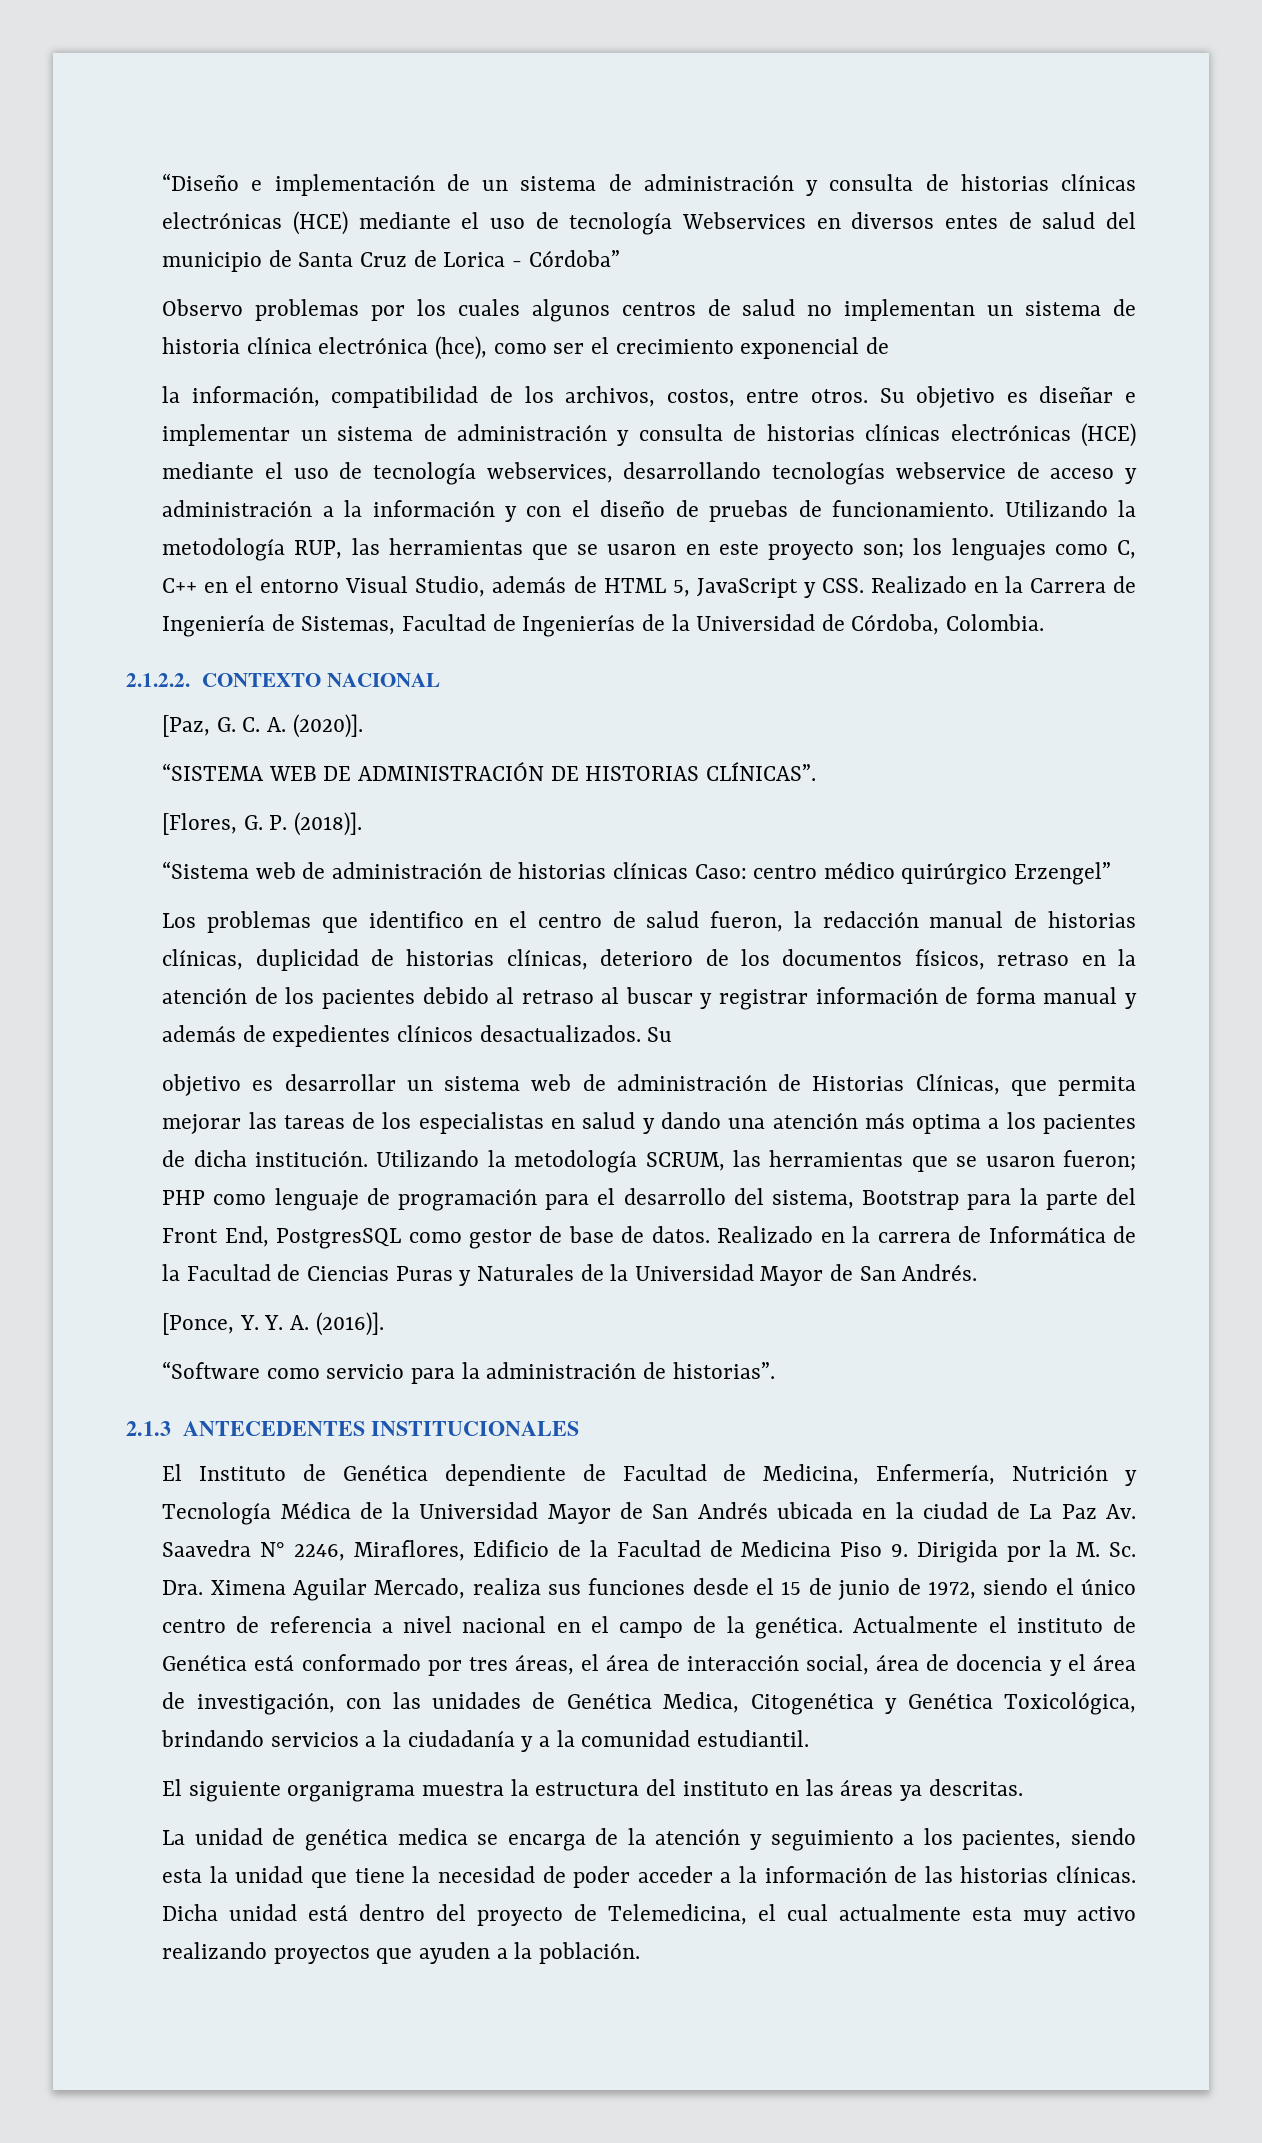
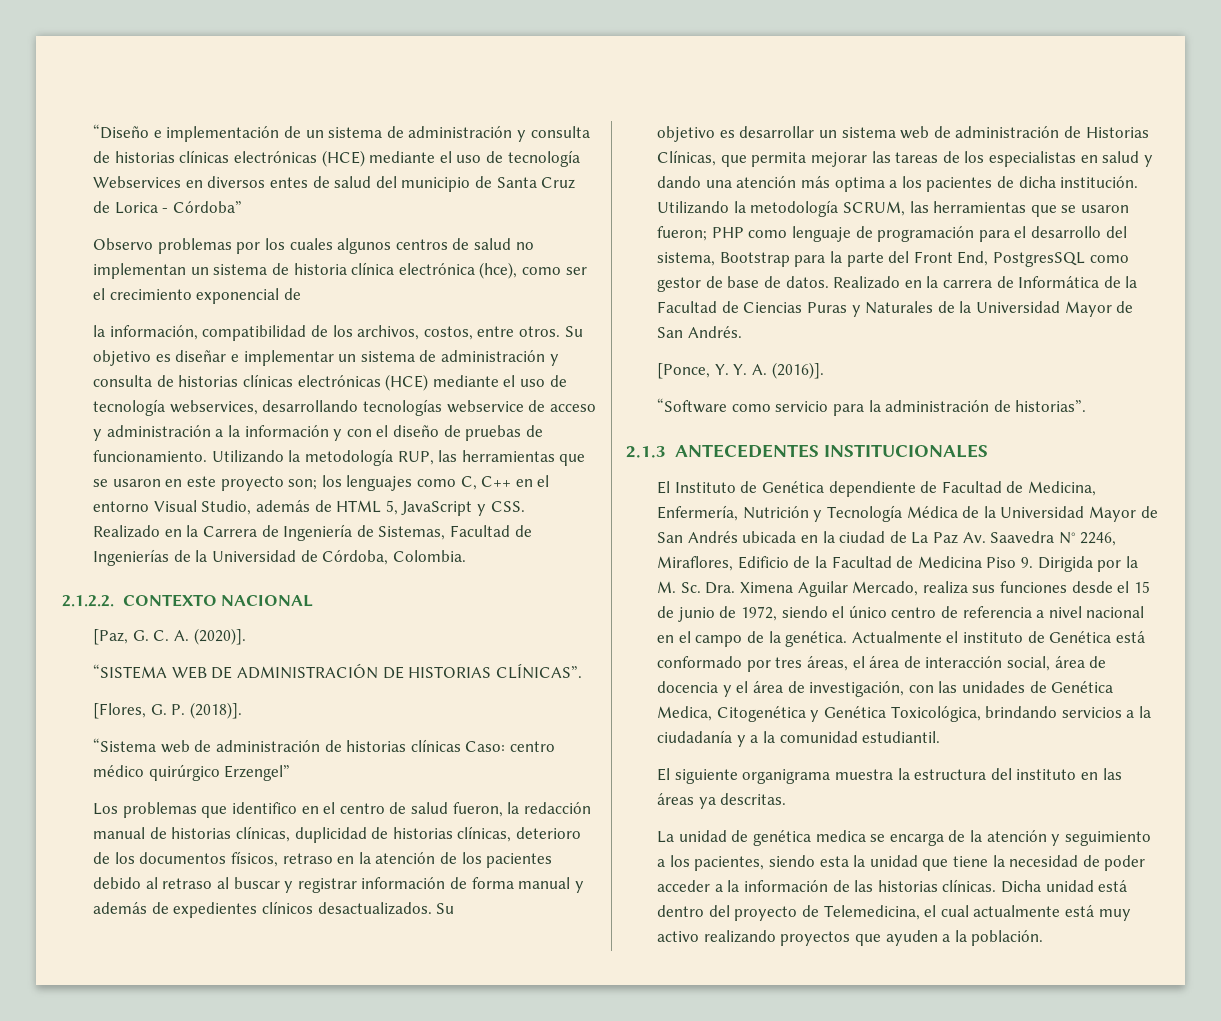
- Dicha unidad está dentro del proyecto de Telemedicina, el cual actualmente esta muy activo realizando proyectos que ayuden a la población.
+ Dicha unidad está dentro del proyecto de Telemedicina, el cual actualmente está muy activo realizando proyectos que ayuden a la población.

